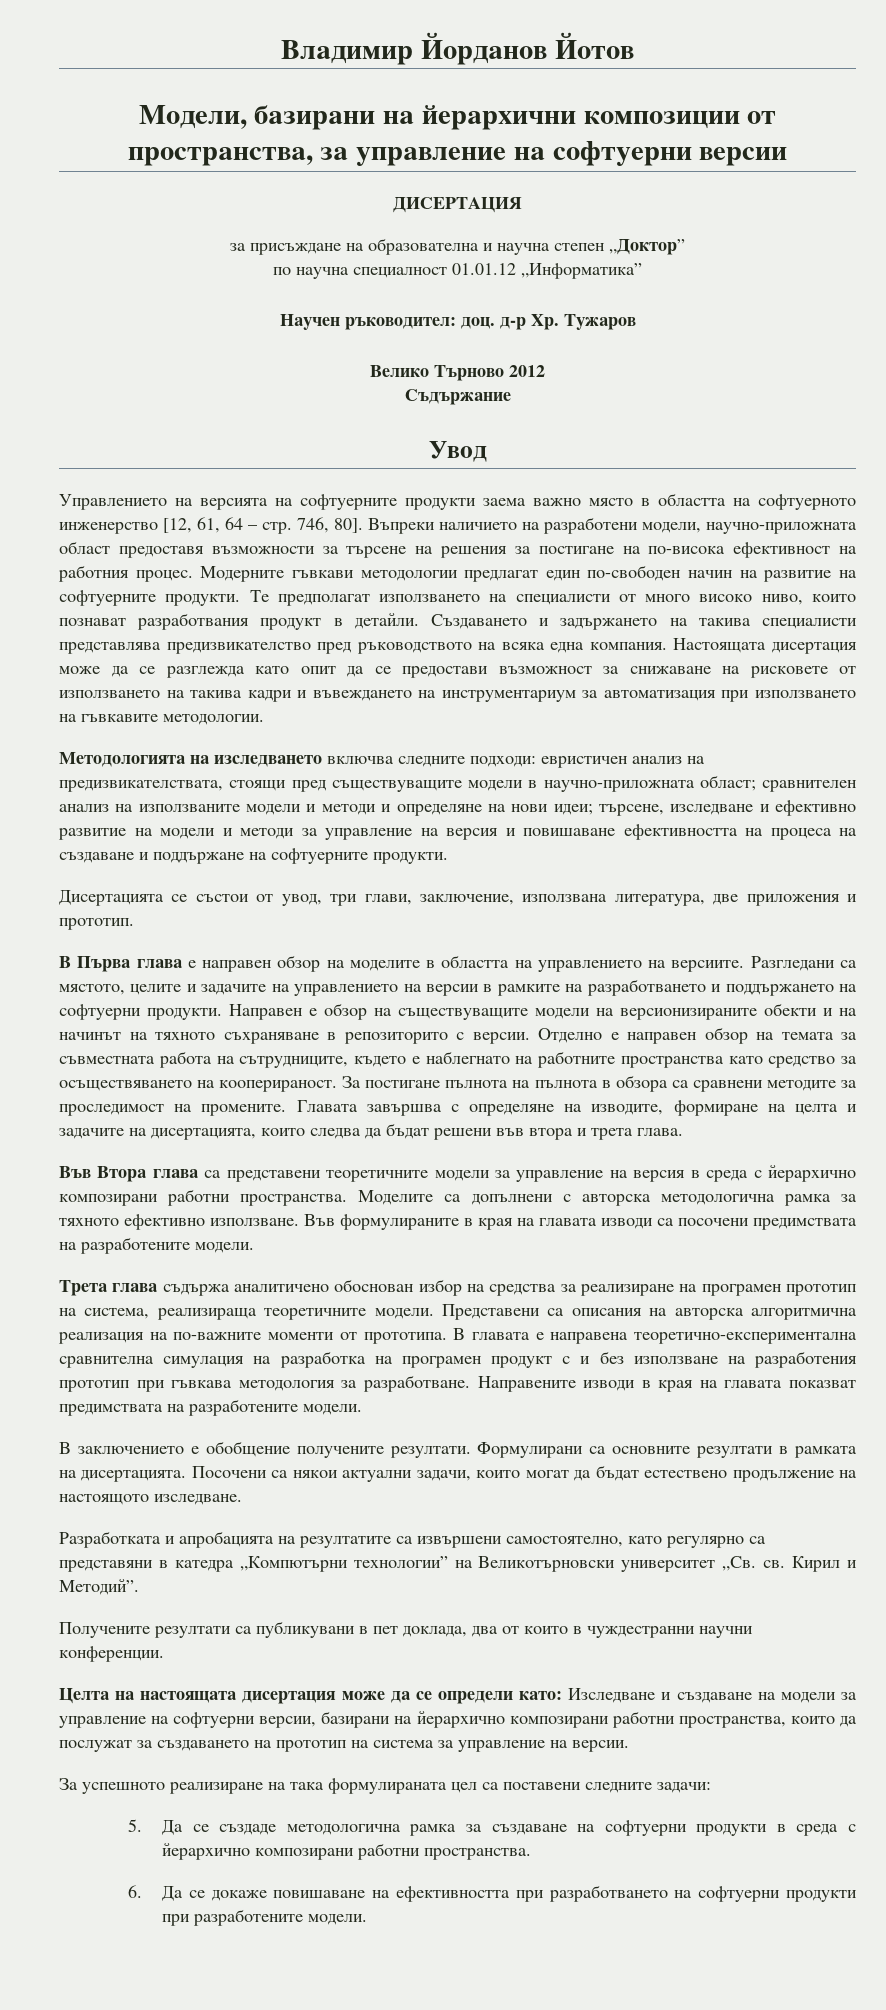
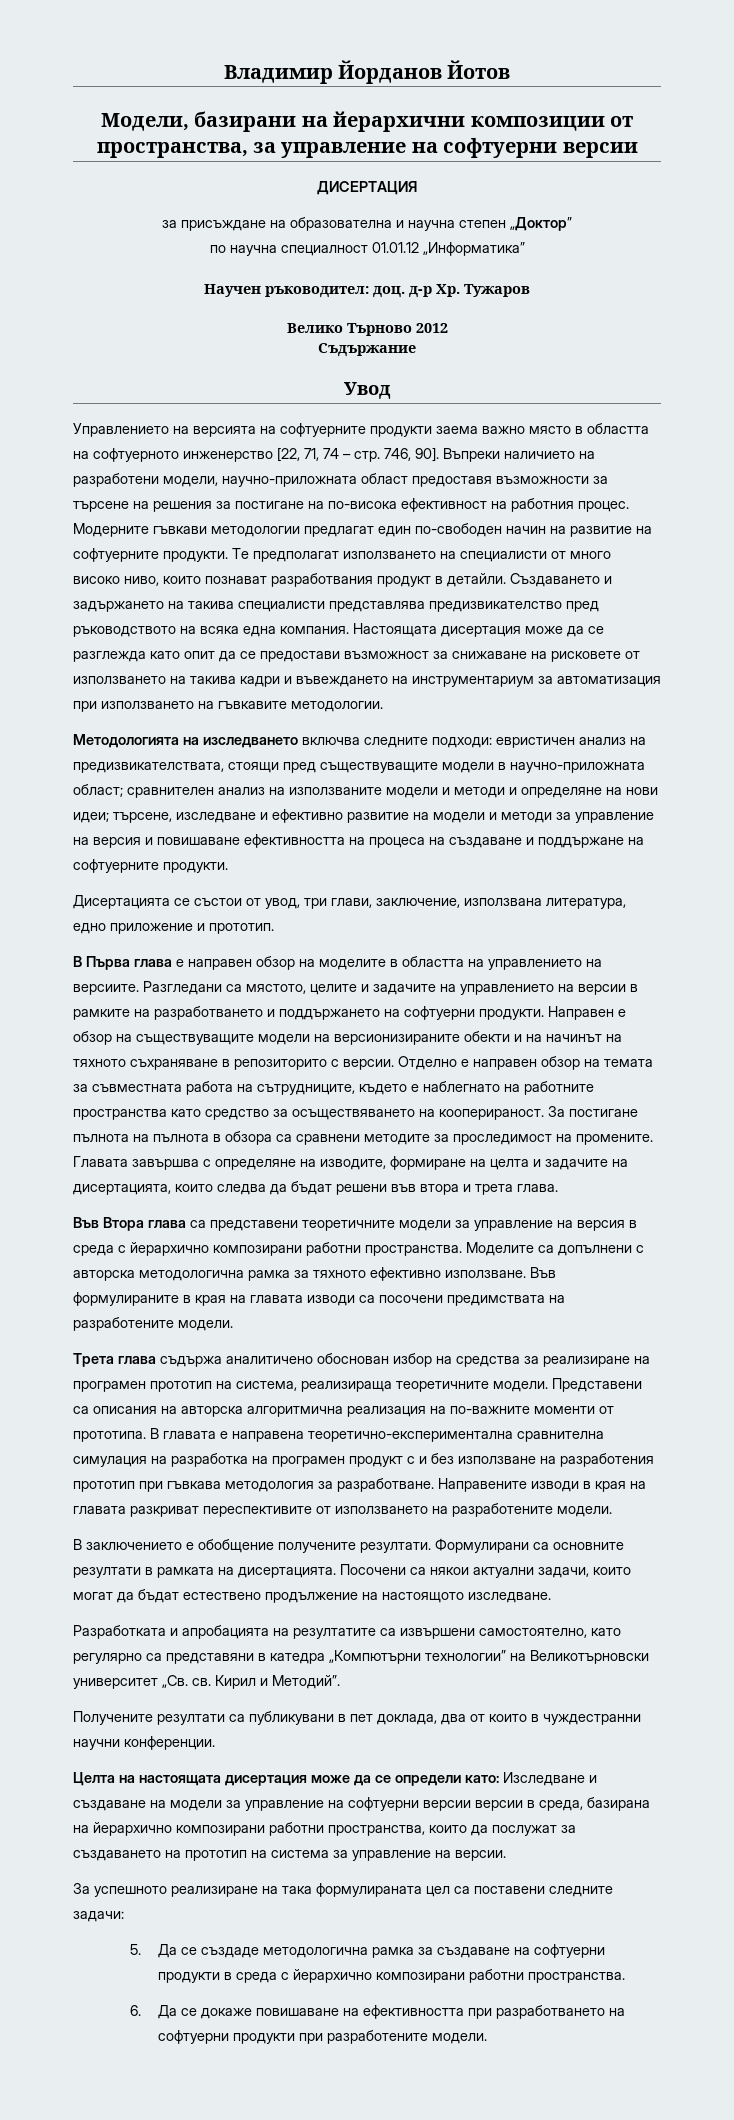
- Управлението на версията на софтуерните продукти заема важно място в областта на софтуерното инженерство [12, 61, 64 – стр. 746, 80].
+ Управлението на версията на софтуерните продукти заема важно място в областта на софтуерното инженерство [22, 71, 74 – стр. 746, 90].
- Дисертацията се състои от увод, три глави, заключение, използвана литература, две приложения и прототип.
+ Дисертацията се състои от увод, три глави, заключение, използвана литература, едно приложение и прототип.
- Направените изводи в края на главата показват предимствата на разработените модели.
+ Направените изводи в края на главата разкриват переспективите от използването на разработените модели.
- Целта на настоящата дисертация може да се определи като: Изследване и създаване на модели за управление на софтуерни версии, базирани на йерархично композирани работни пространства, които да послужат за създаването на прототип на система за управление на версии.
+ Целта на настоящата дисертация може да се определи като: Изследване и създаване на модели за управление на софтуерни версии версии в среда, базирана на йерархично композирани работни пространства, които да послужат за създаването на прототип на система за управление на версии.

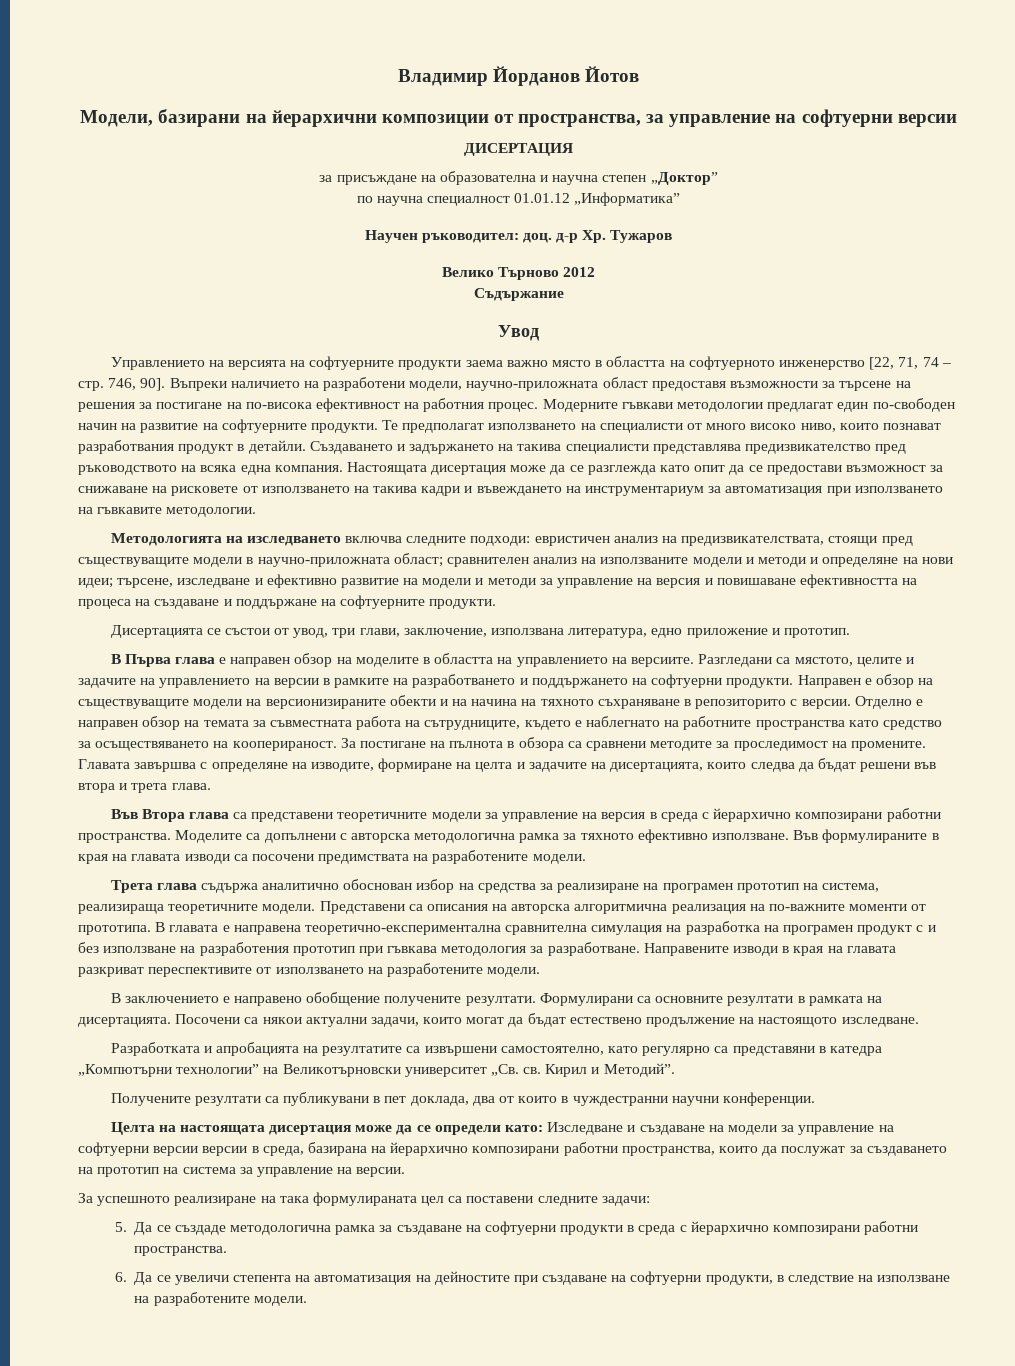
- Направен е обзор на съществуващите модели на версионизираните обекти и на начинът на тяхното съхраняване в репозиторито с версии.
+ Направен е обзор на съществуващите модели на версионизираните обекти и на начина на тяхното съхраняване в репозиторито с версии.
- За постигане пълнота на пълнота в обзора са сравнени методите за проследимост на промените.
+ За постигане на пълнота в обзора са сравнени методите за проследимост на промените.
- Трета глава съдържа аналитичено обоснован избор на средства за реализиране на програмен прототип на система, реализираща теоретичните модели.
+ Трета глава съдържа аналитично обоснован избор на средства за реализиране на програмен прототип на система, реализираща теоретичните модели.
- В заключението е обобщение получените резултати.
+ В заключението е направено обобщение получените резултати.
- 6. Да се докаже повишаване на ефективността при разработването на софтуерни продукти при разработените модели.
+ 6. Да се увеличи степента на автоматизация на дейностите при създаване на софтуерни продукти, в следствие на използване на разработените модели.

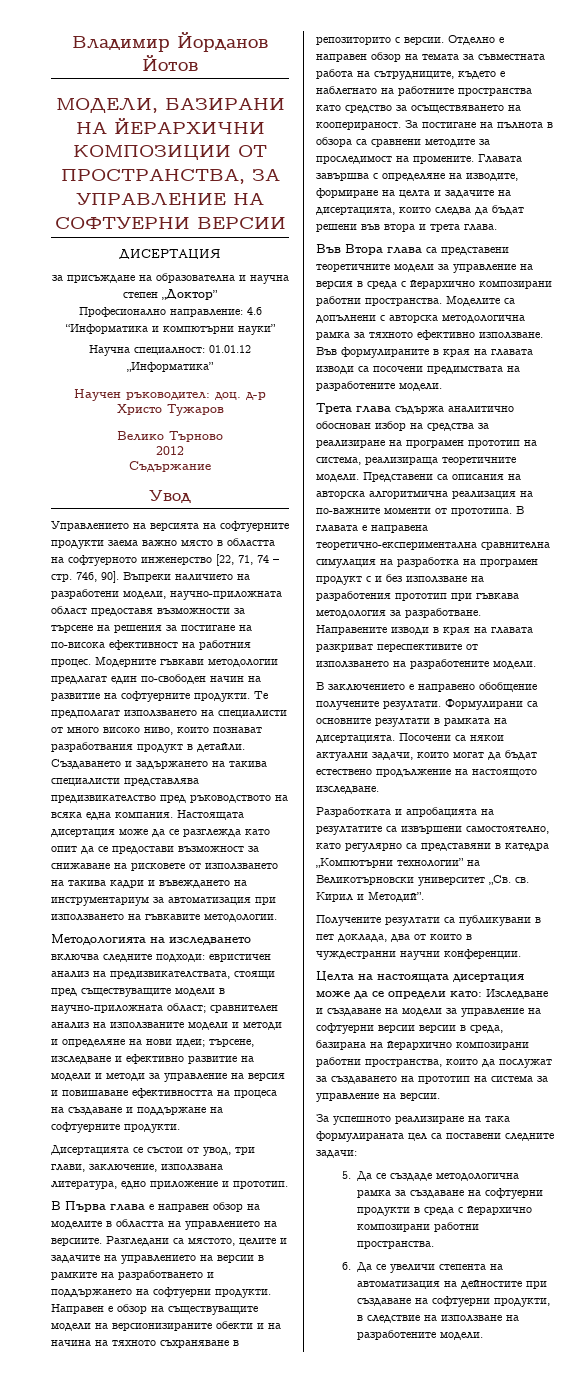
- Модели, базирани на йерархични композиции от пространства, за управление на софтуерни версии
+ МОДЕЛИ, БАЗИРАНИ НА ЙЕРАРХИЧНИ КОМПОЗИЦИИ ОТ ПРОСТРАНСТВА, ЗА УПРАВЛЕНИЕ НА СОФТУЕРНИ ВЕРСИИ
- по научна специалност 01.01.12 „Информатика”
+ Професионално направление: 4.6 “Информатика и компютърни науки”
+ Научна специалност: 01.01.12 „Информатика”
- Научен ръководител: доц. д-р Хр. Тужаров
+ Научен ръководител: доц. д-р Христо Тужаров
- Велико Търново 2012
+ Велико Търново
+ 2012

